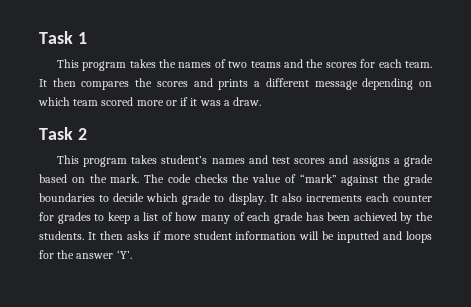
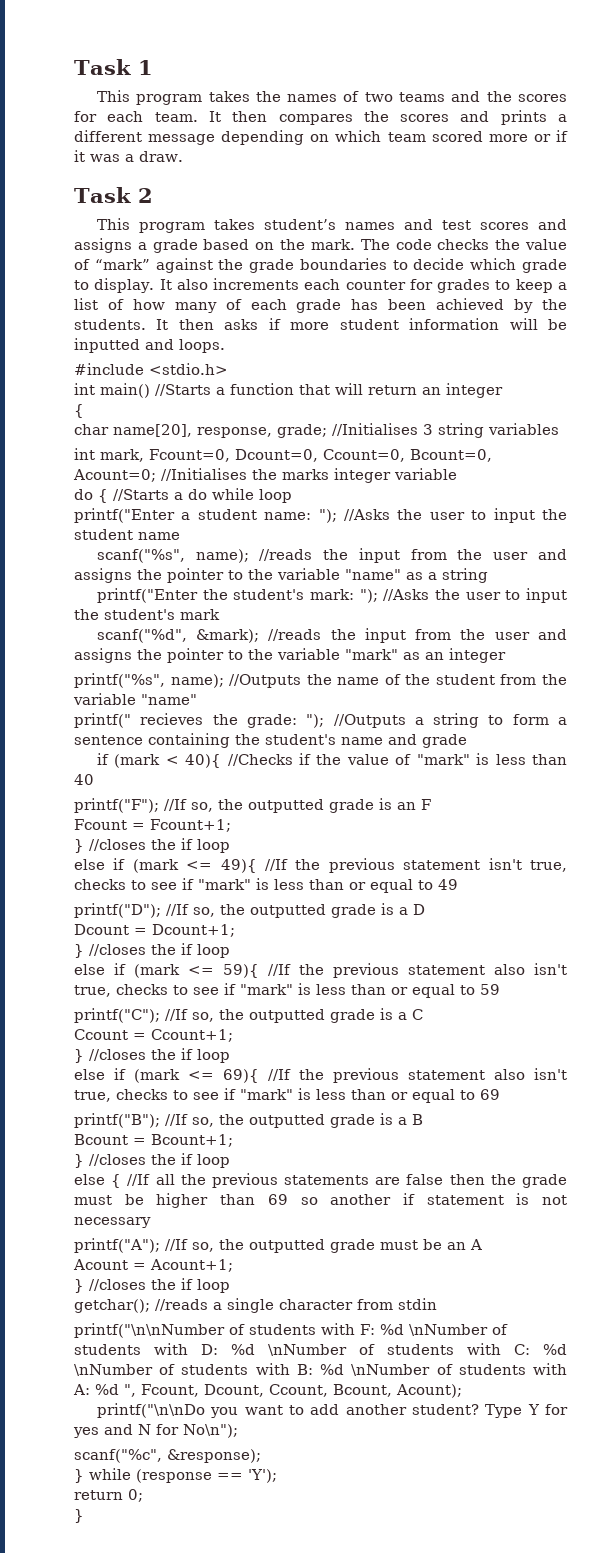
- It then asks if more student information will be inputted and loops for the answer ‘Y’.
+ It then asks if more student information will be inputted and loops.
+ #include <stdio.h>
+ int main() //Starts a function that will return an integer
+ {
+ char name[20], response, grade; //Initialises 3 string variables
+ int mark, Fcount=0, Dcount=0, Ccount=0, Bcount=0, Acount=0; //Initialises the marks integer variable
+ do { //Starts a do while loop
+ printf("Enter a student name: "); //Asks the user to input the student name
+ scanf("%s", name); //reads the input from the user and assigns the pointer to the variable "name" as a string
+ printf("Enter the student's mark: "); //Asks the user to input the student's mark
+ scanf("%d", &mark); //reads the input from the user and assigns the pointer to the variable "mark" as an integer
+ printf("%s", name); //Outputs the name of the student from the variable "name"
+ printf(" recieves the grade: "); //Outputs a string to form a sentence containing the student's name and grade
+ if (mark < 40){ //Checks if the value of "mark" is less than 40
+ printf("F"); //If so, the outputted grade is an F
+ Fcount = Fcount+1;
+ } //closes the if loop
+ else if (mark <= 49){ //If the previous statement isn't true, checks to see if "mark" is less than or equal to 49
+ printf("D"); //If so, the outputted grade is a D
+ Dcount = Dcount+1;
+ } //closes the if loop
+ else if (mark <= 59){ //If the previous statement also isn't true, checks to see if "mark" is less than or equal to 59
+ printf("C"); //If so, the outputted grade is a C
+ Ccount = Ccount+1;
+ } //closes the if loop
+ else if (mark <= 69){ //If the previous statement also isn't true, checks to see if "mark" is less than or equal to 69
+ printf("B"); //If so, the outputted grade is a B
+ Bcount = Bcount+1;
+ } //closes the if loop
+ else { //If all the previous statements are false then the grade must be higher than 69 so another if statement is not necessary
+ printf("A"); //If so, the outputted grade must be an A
+ Acount = Acount+1;
+ } //closes the if loop
+ getchar(); //reads a single character from stdin
+ printf("\n\nNumber of students with F: %d \nNumber of students with D: %d \nNumber of students with C: %d \nNumber of students with B: %d \nNumber of students with A: %d ", Fcount, Dcount, Ccount, Bcount, Acount);
+ printf("\n\nDo you want to add another student? Type Y for yes and N for No\n");
+ scanf("%c", &response);
+ } while (response == 'Y');
+ return 0;
+ }

